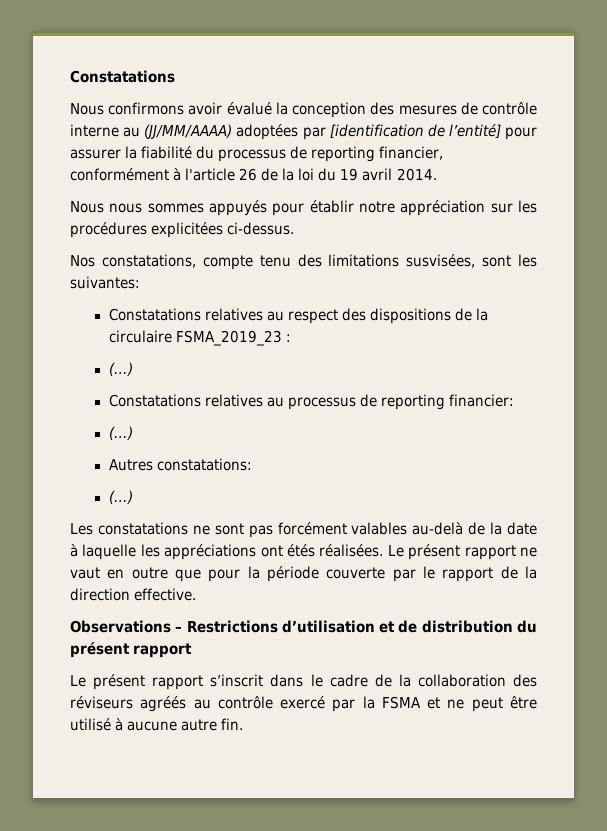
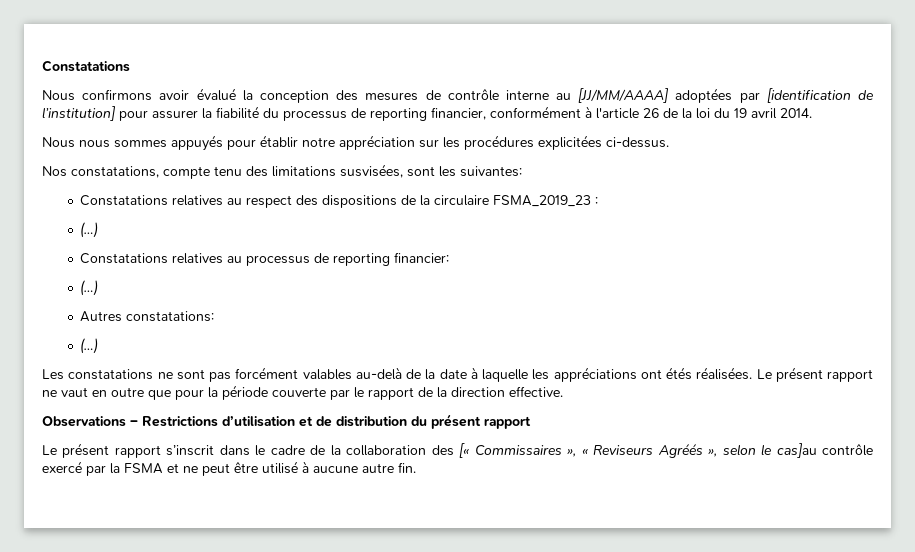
- Nous confirmons avoir évalué la conception des mesures de contrôle interne au (JJ/MM/AAAA) adoptées par [identification de l’entité] pour assurer la fiabilité du processus de reporting financier, conformément à l'article 26 de la loi du 19 avril 2014.
+ Nous confirmons avoir évalué la conception des mesures de contrôle interne au [JJ/MM/AAAA] adoptées par [identification de l’institution] pour assurer la fiabilité du processus de reporting financier, conformément à l'article 26 de la loi du 19 avril 2014.
- Le présent rapport s’inscrit dans le cadre de la collaboration des réviseurs agréés au contrôle exercé par la FSMA et ne peut être utilisé à aucune autre fin.
+ Le présent rapport s’inscrit dans le cadre de la collaboration des [« Commissaires », « Reviseurs Agréés », selon le cas]au contrôle exercé par la FSMA et ne peut être utilisé à aucune autre fin.

